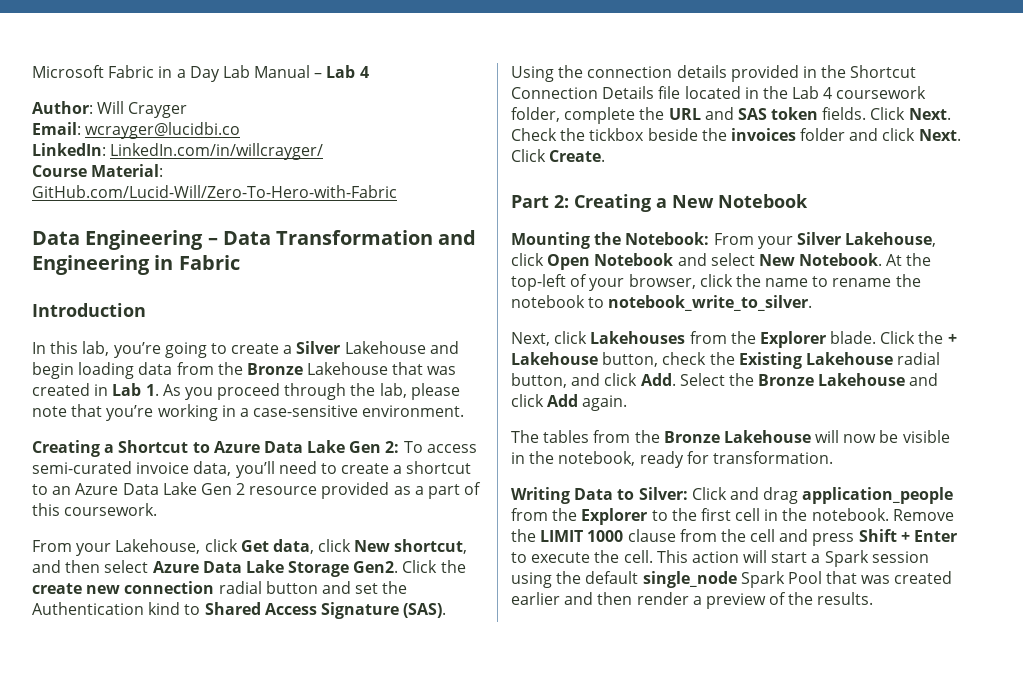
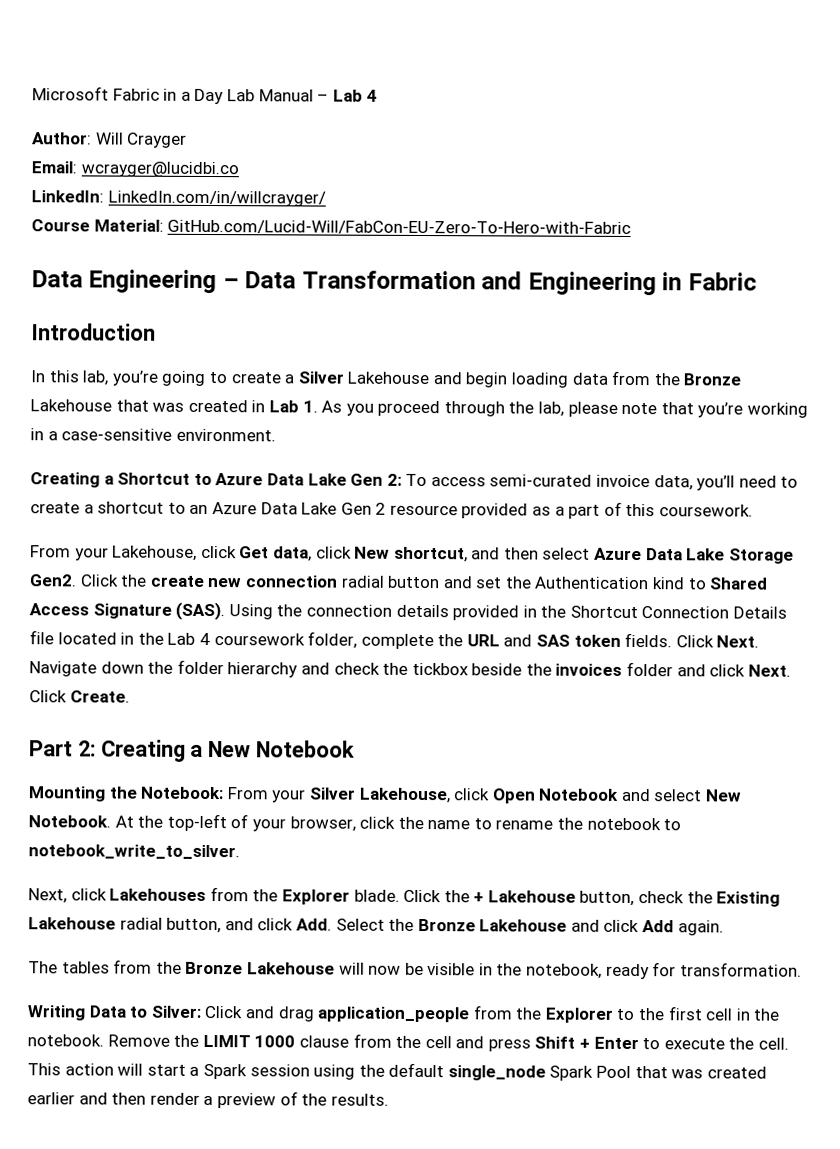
- Course Material: GitHub.com/Lucid-Will/Zero-To-Hero-with-Fabric
+ Course Material: GitHub.com/Lucid-Will/FabCon-EU-Zero-To-Hero-with-Fabric
- Check the tickbox beside the invoices folder and click Next.
+ Navigate down the folder hierarchy and check the tickbox beside the invoices folder and click Next.

